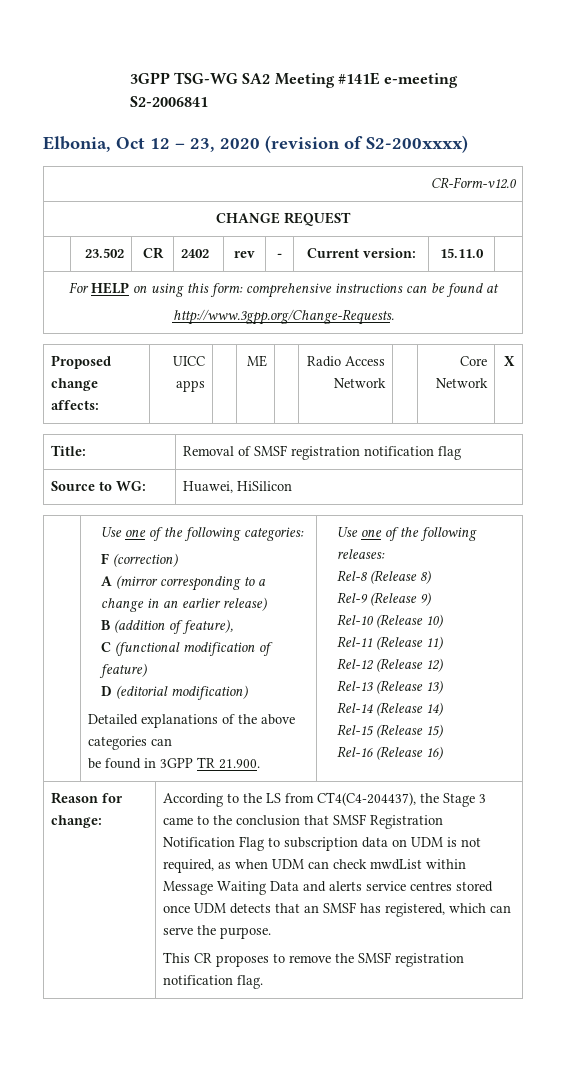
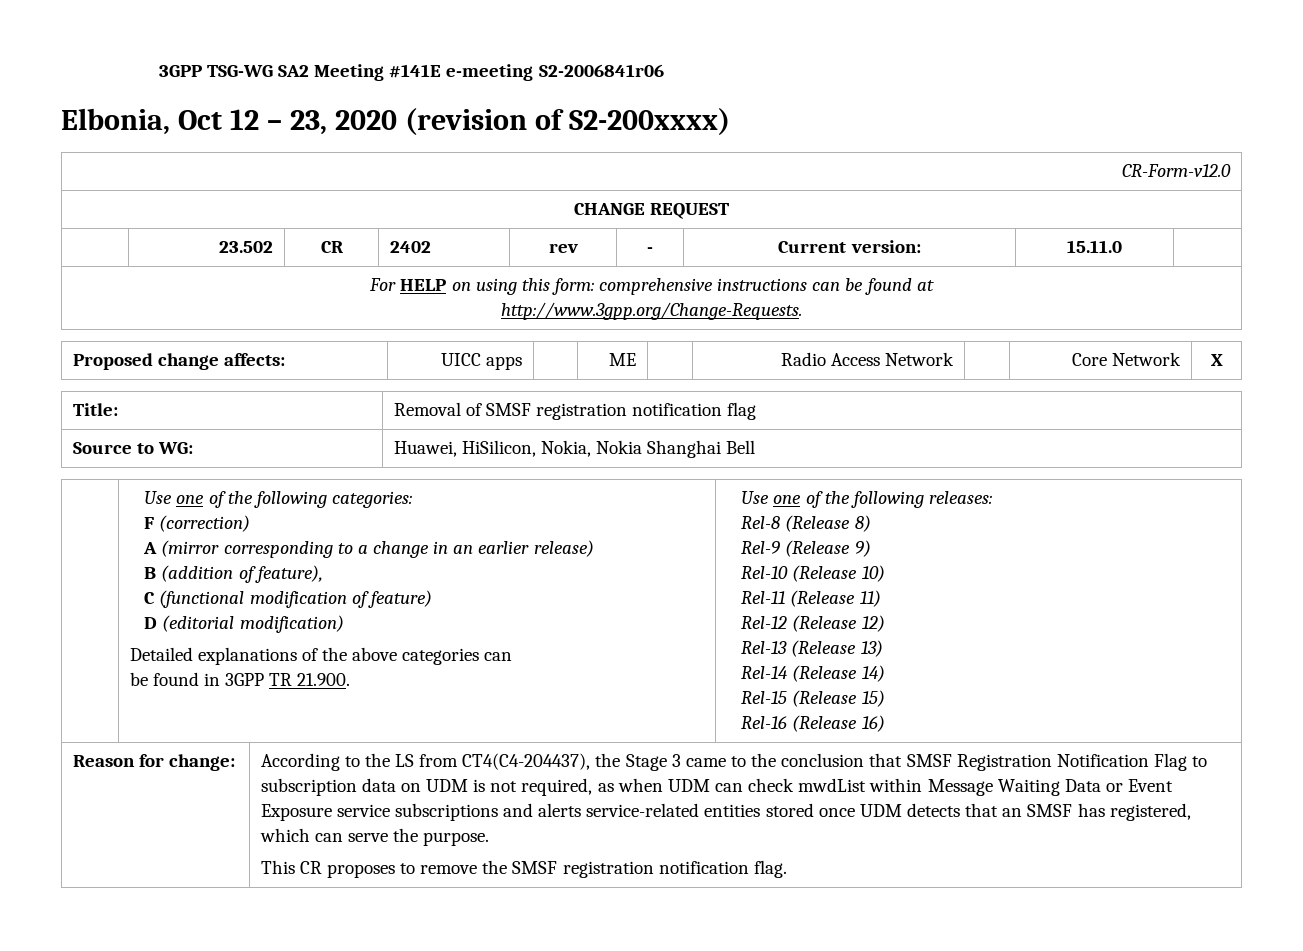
- 3GPP TSG-WG SA2 Meeting #141E e-meeting S2-2006841
+ 3GPP TSG-WG SA2 Meeting #141E e-meeting S2-2006841r06
- Source to WG: | Huawei, HiSilicon
+ Source to WG: | Huawei, HiSilicon, Nokia, Nokia Shanghai Bell
- According to the LS from CT4(C4-204437), the Stage 3 came to the conclusion that SMSF Registration Notification Flag to subscription data on UDM is not required, as when UDM can check mwdList within Message Waiting Data and alerts service centres stored once UDM detects that an SMSF has registered, which can serve the purpose.
+ According to the LS from CT4(C4-204437), the Stage 3 came to the conclusion that SMSF Registration Notification Flag to subscription data on UDM is not required, as when UDM can check mwdList within Message Waiting Data or Event Exposure service subscriptions and alerts service-related entities stored once UDM detects that an SMSF has registered, which can serve the purpose.

